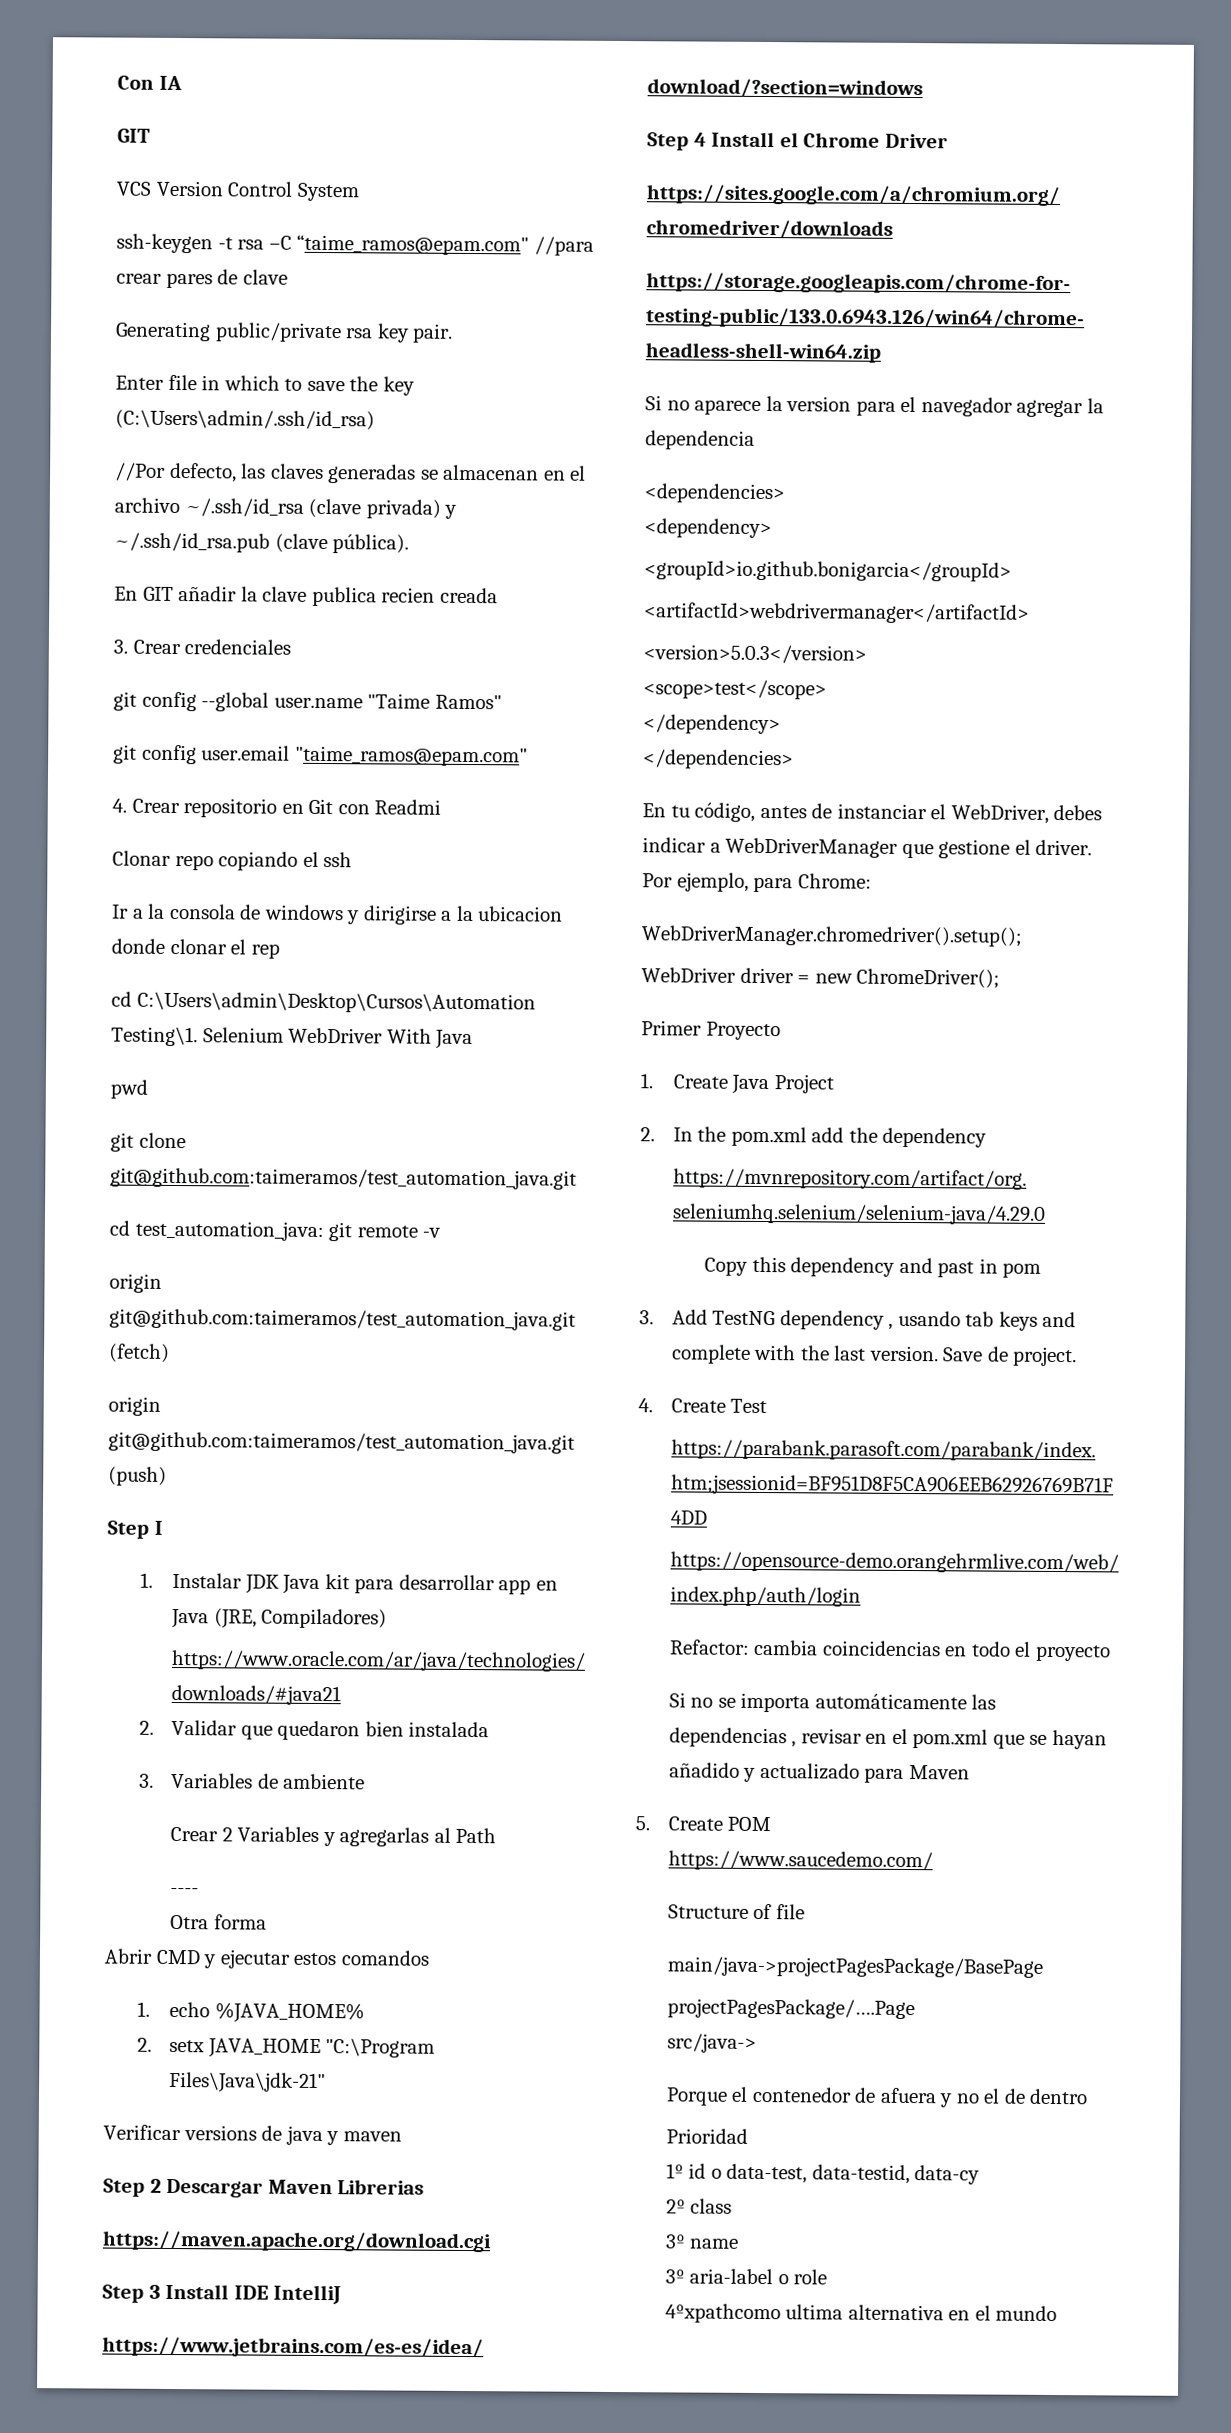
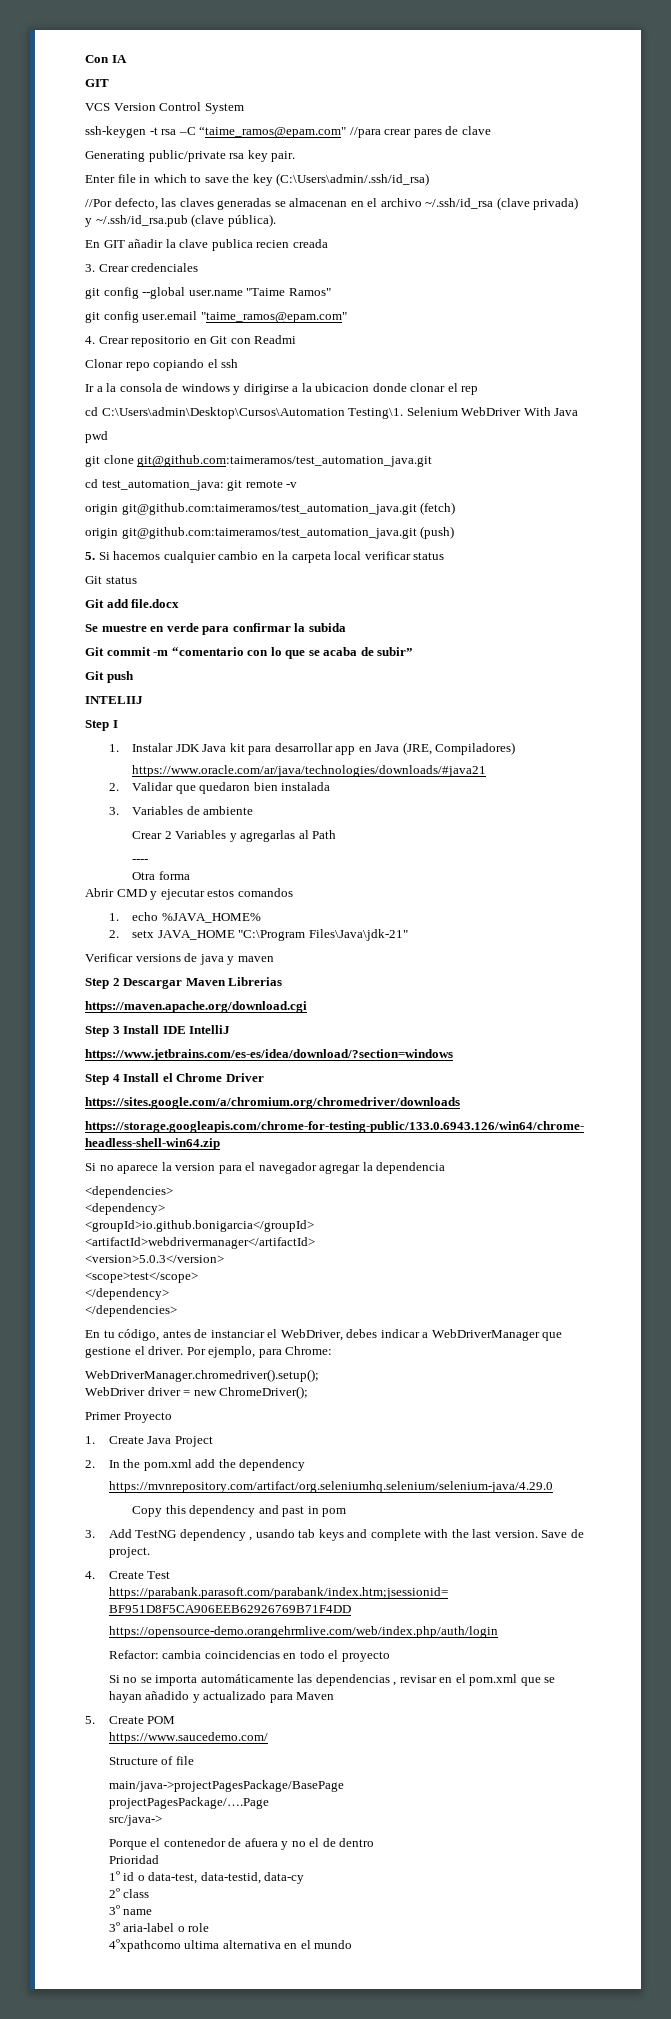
+ 5. Si hacemos cualquier cambio en la carpeta local verificar status
+ Git status
+ Git add file.docx
+ Se muestre en verde para confirmar la subida
+ Git commit -m “comentario con lo que se acaba de subir”
+ Git push
+ INTELIIJ

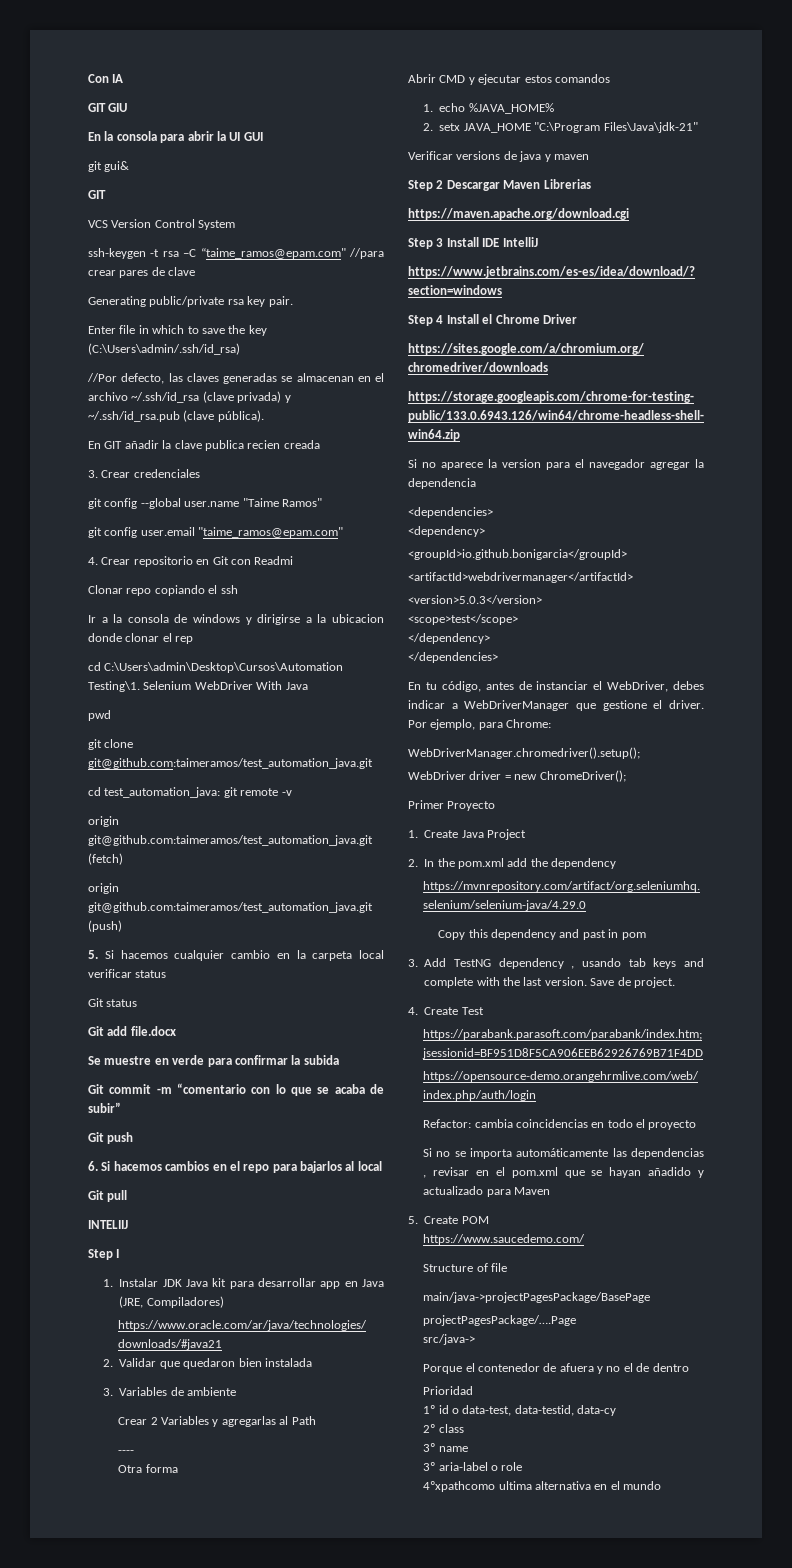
+ GIT GIU
+ En la consola para abrir la UI GUI
+ git gui&
+ 6. Si hacemos cambios en el repo para bajarlos al local
+ Git pull

